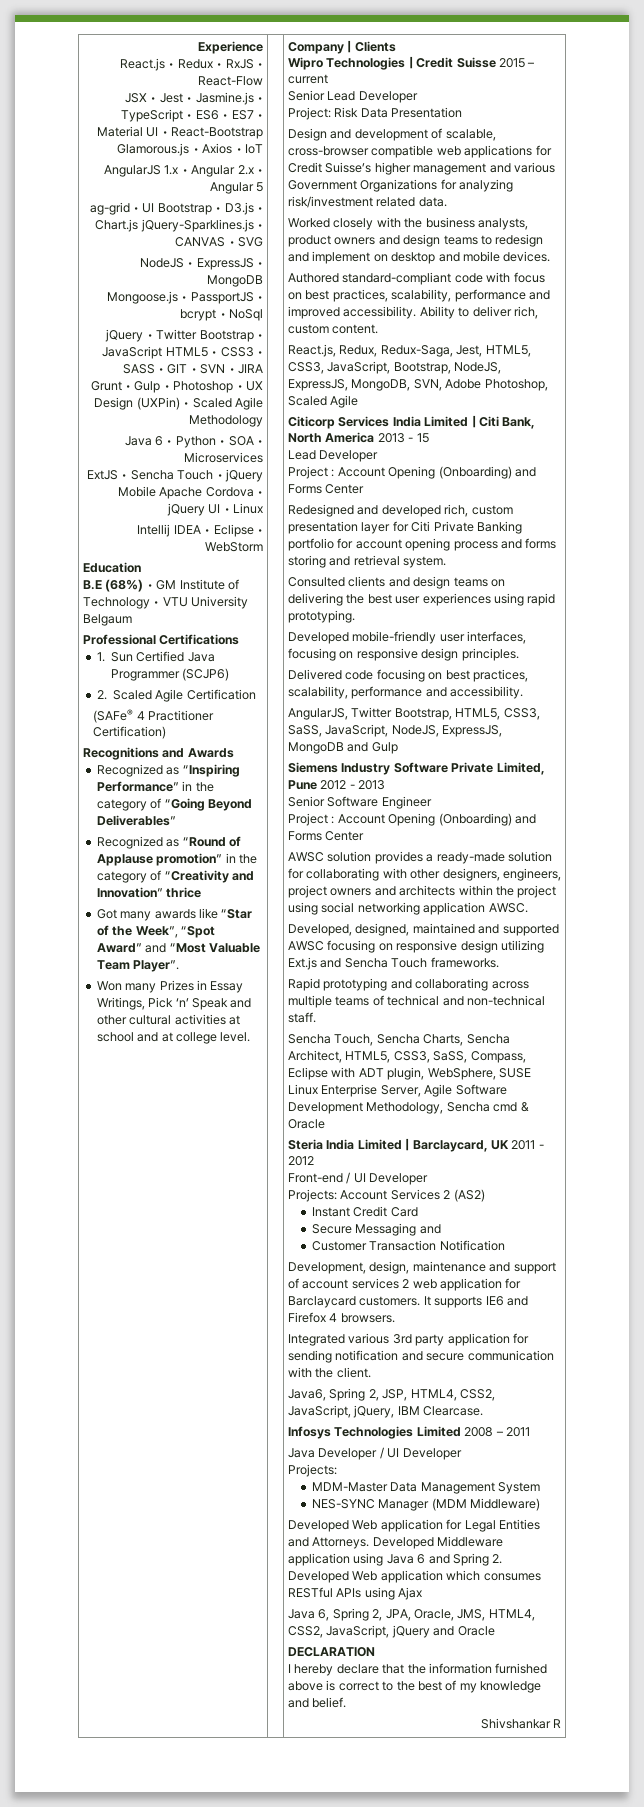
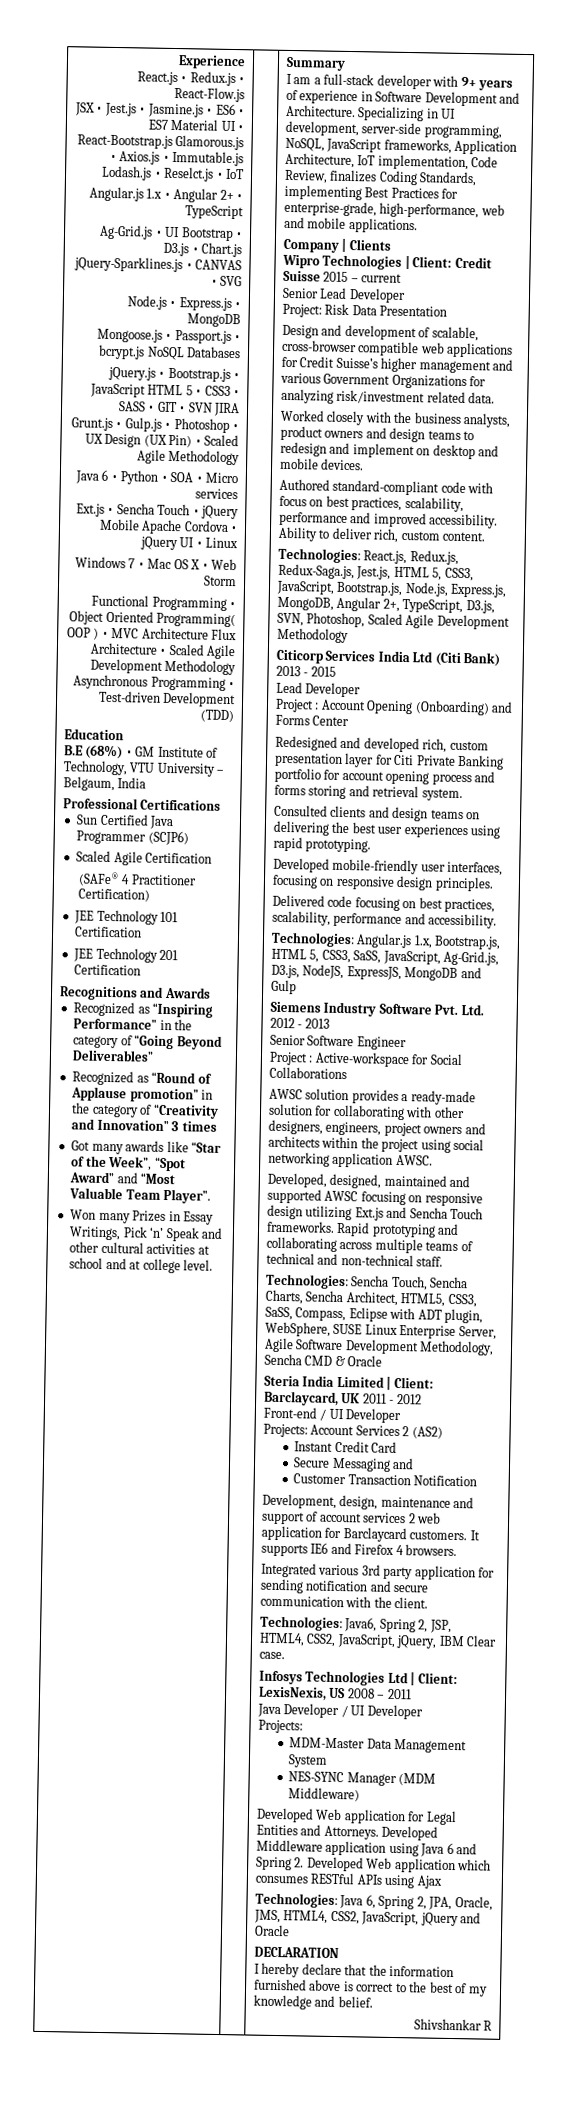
- React.js • Redux • RxJS • React-Flow
+ React.js • Redux.js • React-Flow.js
- JSX • Jest • Jasmine.js • TypeScript • ES6 • ES7 • Material UI • React-Bootstrap Glamorous.js • Axios • IoT
+ JSX • Jest.js • Jasmine.js • ES6 • ES7 Material UI • React-Bootstrap.js Glamorous.js • Axios.js • Immutable.js Lodash.js • Reselct.js • IoT
- AngularJS 1.x • Angular 2.x • Angular 5
- ag-grid • UI Bootstrap • D3.js • Chart.js jQuery-Sparklines.js • CANVAS • SVG
+ Angular.js 1.x • Angular 2+ • TypeScript
+ Ag-Grid.js • UI Bootstrap • D3.js • Chart.js jQuery-Sparklines.js • CANVAS • SVG
- NodeJS • ExpressJS • MongoDB
+ Node.js • Express.js • MongoDB
- Mongoose.js • PassportJS • bcrypt • NoSql
- jQuery • Twitter Bootstrap • JavaScript HTML5 • CSS3 • SASS • GIT • SVN • JIRA
+ Mongoose.js • Passport.js • bcrypt.js NoSQL Databases
+ jQuery.js • Bootstrap.js • JavaScript HTML 5 • CSS3 • SASS • GIT • SVN JIRA
- Grunt • Gulp • Photoshop • UX Design (UXPin) • Scaled Agile Methodology
+ Grunt.js • Gulp.js • Photoshop • UX Design (UX Pin) • Scaled Agile Methodology
- Java 6 • Python • SOA • Microservices
- ExtJS • Sencha Touch • jQuery Mobile Apache Cordova • jQuery UI • Linux
+ Java 6 • Python • SOA • Micro services
+ Ext.js • Sencha Touch • jQuery Mobile Apache Cordova • jQuery UI • Linux
- Intellij IDEA • Eclipse • WebStorm
+ Windows 7 • Mac OS X • Web Storm
+ Functional Programming • Object Oriented Programming( OOP ) • MVC Architecture Flux Architecture • Scaled Agile Development Methodology Asynchronous Programming • Test-driven Development (TDD)
- B.E (68%) • GM Institute of Technology • VTU University Belgaum
+ B.E (68%) • GM Institute of Technology, VTU University – Belgaum, India
- 1. Sun Certified Java Programmer (SCJP6)
+ Sun Certified Java Programmer (SCJP6)
- 2. Scaled Agile Certification
+ Scaled Agile Certification
+ JEE Technology 101 Certification
+ JEE Technology 201 Certification
- Recognized as “Round of Applause promotion” in the category of “Creativity and Innovation” thrice
+ Recognized as “Round of Applause promotion” in the category of “Creativity and Innovation” 3 times
+ Summary
+ I am a full-stack developer with 9+ years of experience in Software Development and Architecture. Specializing in UI development, server-side programming, NoSQL, JavaScript frameworks, Application Architecture, IoT implementation, Code Review, finalizes Coding Standards, implementing Best Practices for enterprise-grade, high-performance, web and mobile applications.
- Wipro Technologies | Credit Suisse 2015 – current
+ Wipro Technologies | Client: Credit Suisse 2015 – current
- React.js, Redux, Redux-Saga, Jest, HTML5, CSS3, JavaScript, Bootstrap, NodeJS, ExpressJS, MongoDB, SVN, Adobe Photoshop, Scaled Agile
+ Technologies: React.js, Redux.js, Redux-Saga.js, Jest.js, HTML 5, CSS3, JavaScript, Bootstrap.js, Node.js, Express.js, MongoDB, Angular 2+, TypeScript, D3.js, SVN, Photoshop, Scaled Agile Development Methodology
- Citicorp Services India Limited | Citi Bank, North America 2013 - 15
+ Citicorp Services India Ltd (Citi Bank) 2013 - 2015
- AngularJS, Twitter Bootstrap, HTML5, CSS3, SaSS, JavaScript, NodeJS, ExpressJS, MongoDB and Gulp
+ Technologies: Angular.js 1.x, Bootstrap.js, HTML 5, CSS3, SaSS, JavaScript, Ag-Grid.js, D3.js, NodeJS, ExpressJS, MongoDB and Gulp
- Siemens Industry Software Private Limited, Pune 2012 - 2013
+ Siemens Industry Software Pvt. Ltd. 2012 - 2013
  Senior Software Engineer
- Project : Account Opening (Onboarding) and Forms Center
+ Project : Active-workspace for Social Collaborations
- Developed, designed, maintained and supported AWSC focusing on responsive design utilizing Ext.js and Sencha Touch frameworks.
- Rapid prototyping and collaborating across multiple teams of technical and non-technical staff.
+ Developed, designed, maintained and supported AWSC focusing on responsive design utilizing Ext.js and Sencha Touch frameworks. Rapid prototyping and collaborating across multiple teams of technical and non-technical staff.
- Sencha Touch, Sencha Charts, Sencha Architect, HTML5, CSS3, SaSS, Compass, Eclipse with ADT plugin, WebSphere, SUSE Linux Enterprise Server, Agile Software Development Methodology, Sencha cmd & Oracle
+ Technologies: Sencha Touch, Sencha Charts, Sencha Architect, HTML5, CSS3, SaSS, Compass, Eclipse with ADT plugin, WebSphere, SUSE Linux Enterprise Server, Agile Software Development Methodology, Sencha CMD & Oracle
- Steria India Limited | Barclaycard, UK 2011 - 2012
+ Steria India Limited | Client: Barclaycard, UK 2011 - 2012
- Java6, Spring 2, JSP, HTML4, CSS2, JavaScript, jQuery, IBM Clearcase.
+ Technologies: Java6, Spring 2, JSP, HTML4, CSS2, JavaScript, jQuery, IBM Clear case.
- Infosys Technologies Limited 2008 – 2011
+ Infosys Technologies Ltd | Client: LexisNexis, US 2008 – 2011
- Java 6, Spring 2, JPA, Oracle, JMS, HTML4, CSS2, JavaScript, jQuery and Oracle
+ Technologies: Java 6, Spring 2, JPA, Oracle, JMS, HTML4, CSS2, JavaScript, jQuery and Oracle

